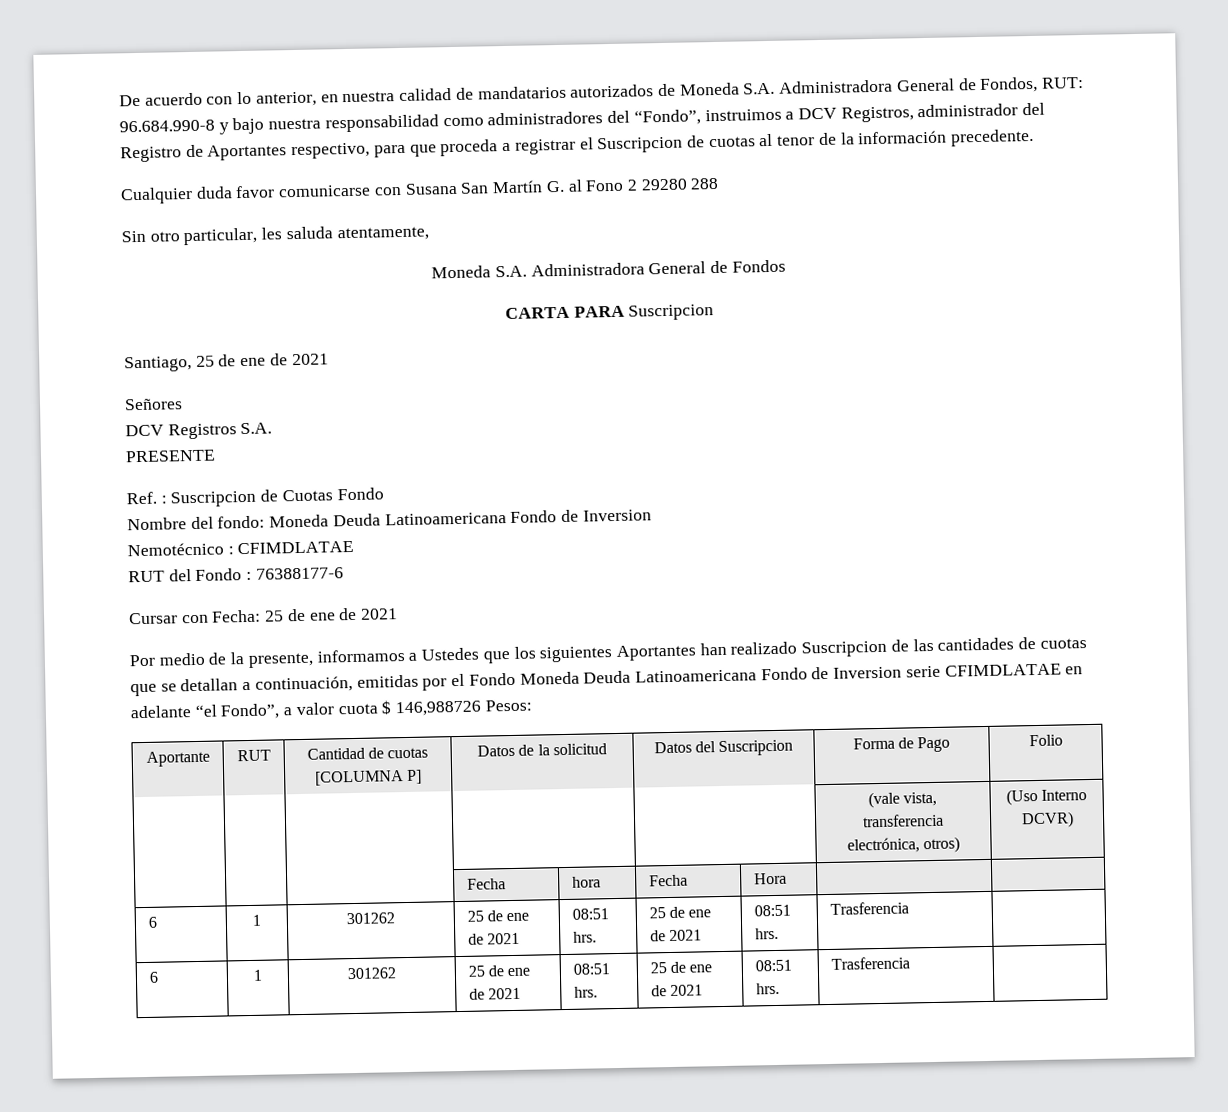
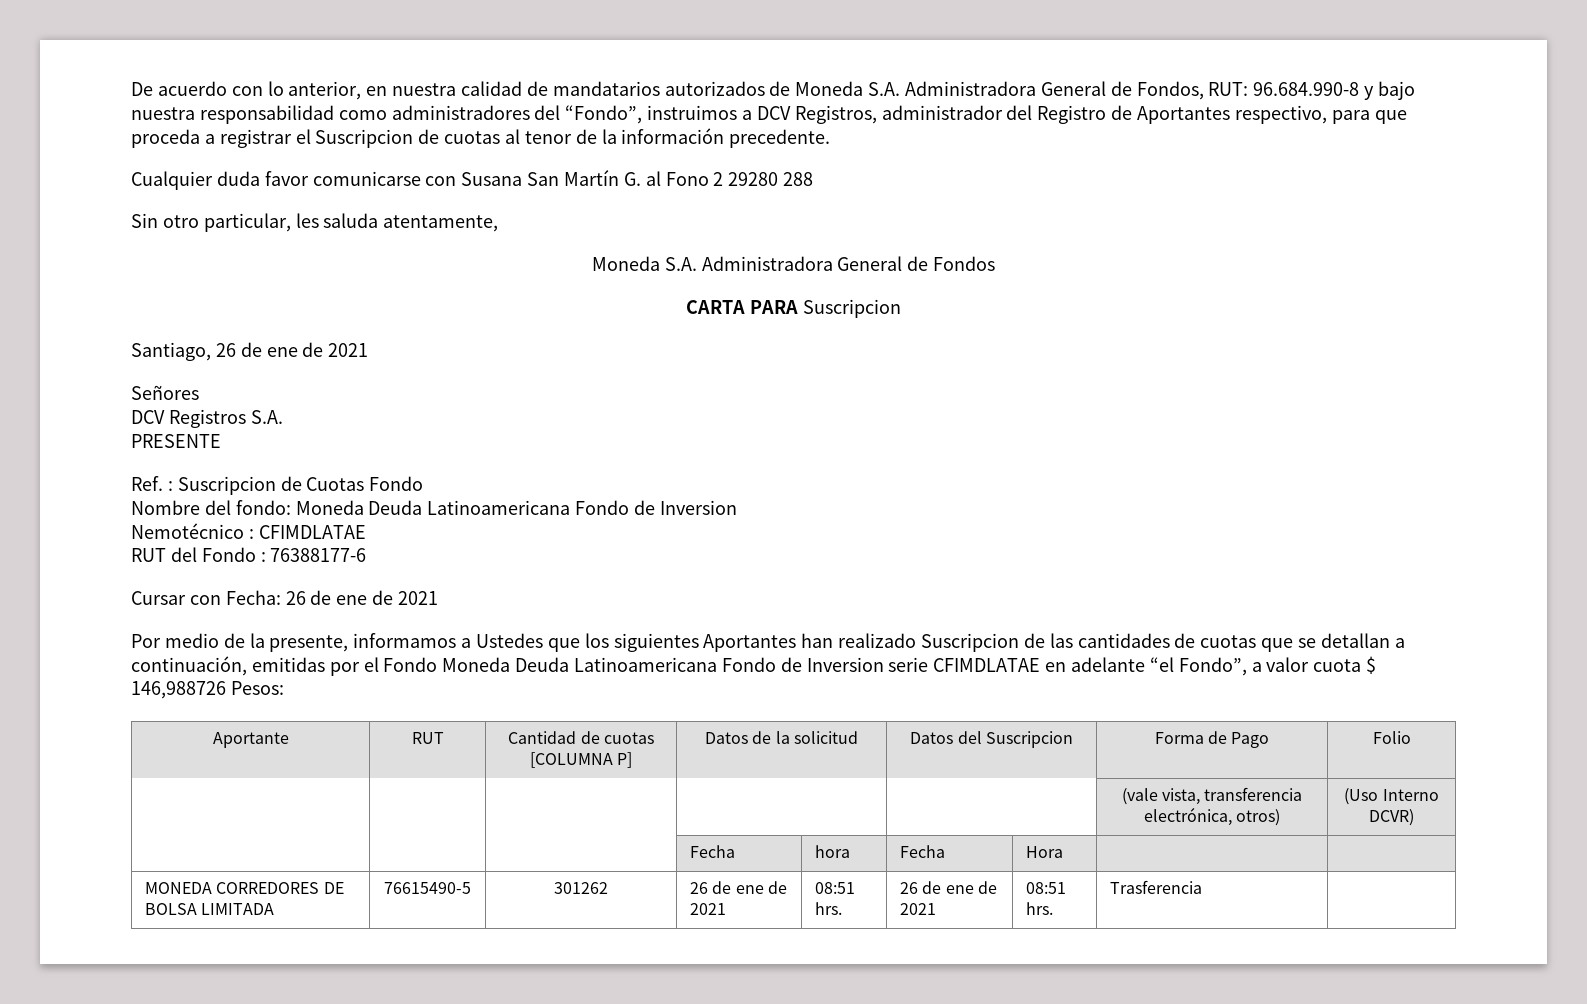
- Santiago, 25 de ene de 2021
+ Santiago, 26 de ene de 2021
- Cursar con Fecha: 25 de ene de 2021
+ Cursar con Fecha: 26 de ene de 2021
  | | | Fecha | hora | Fecha | Hora | |
- 6 | 1 | 301262 | 25 de ene de 2021 | 08:51 hrs. | 25 de ene de 2021 | 08:51 hrs. | Trasferencia |
- 6 | 1 | 301262 | 25 de ene de 2021 | 08:51 hrs. | 25 de ene de 2021 | 08:51 hrs. | Trasferencia |
+ MONEDA CORREDORES DE BOLSA LIMITADA | 76615490-5 | 301262 | 26 de ene de 2021 | 08:51 hrs. | 26 de ene de 2021 | 08:51 hrs. | Trasferencia |

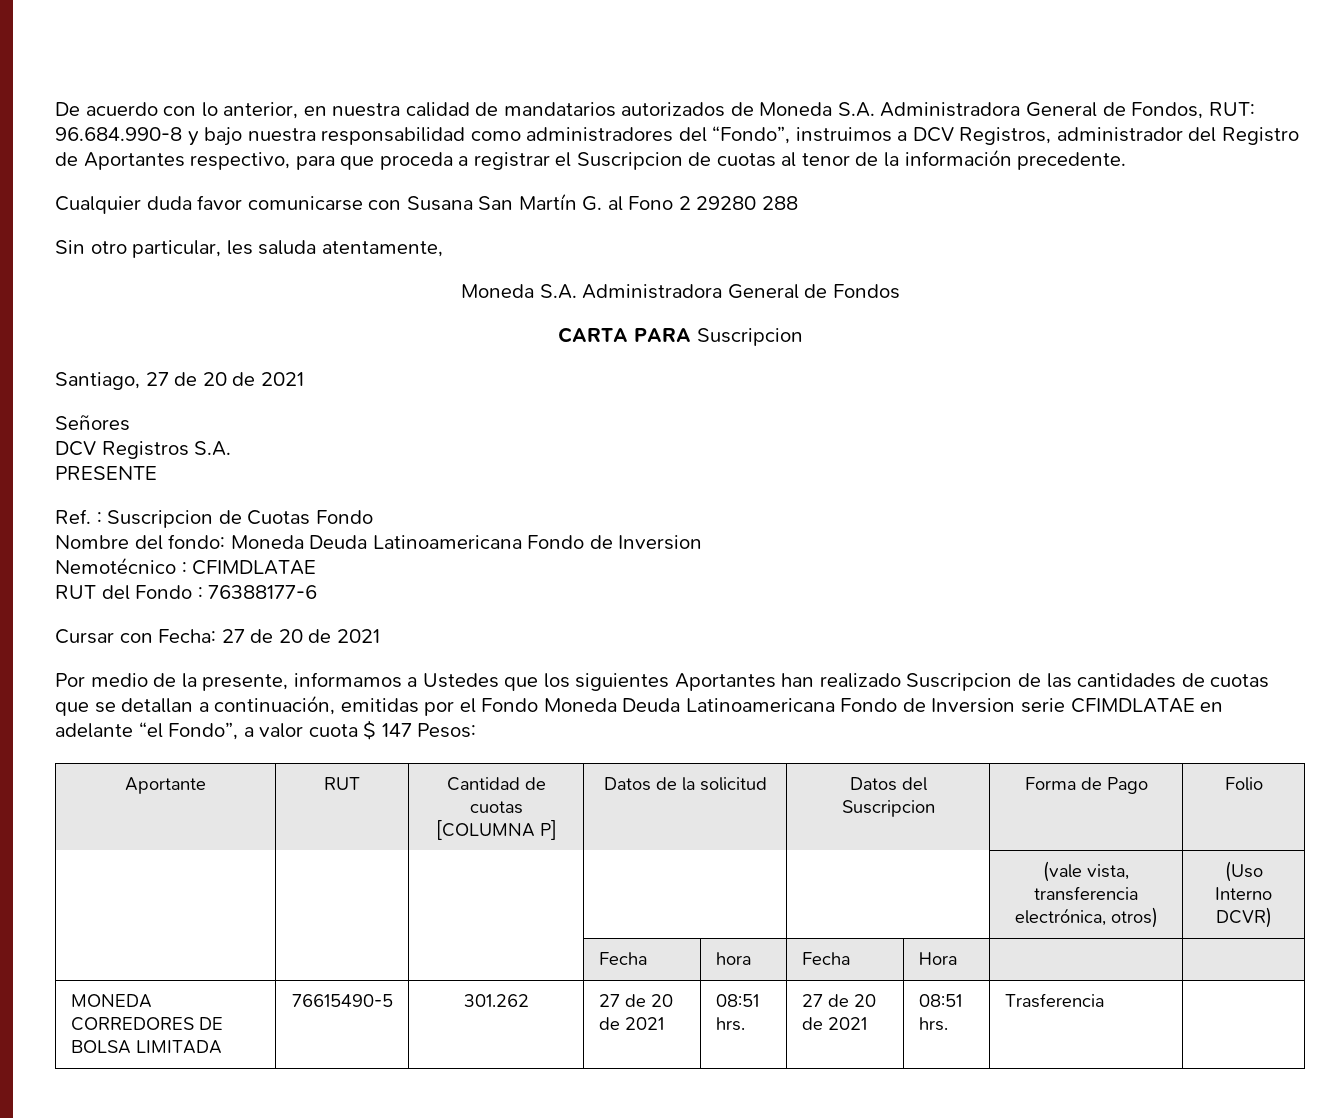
- Santiago, 26 de ene de 2021
+ Santiago, 27 de 20 de 2021
- Cursar con Fecha: 26 de ene de 2021
+ Cursar con Fecha: 27 de 20 de 2021
- Por medio de la presente, informamos a Ustedes que los siguientes Aportantes han realizado Suscripcion de las cantidades de cuotas que se detallan a continuación, emitidas por el Fondo Moneda Deuda Latinoamericana Fondo de Inversion serie CFIMDLATAE en adelante “el Fondo”, a valor cuota $ 146,988726 Pesos:
+ Por medio de la presente, informamos a Ustedes que los siguientes Aportantes han realizado Suscripcion de las cantidades de cuotas que se detallan a continuación, emitidas por el Fondo Moneda Deuda Latinoamericana Fondo de Inversion serie CFIMDLATAE en adelante “el Fondo”, a valor cuota $ 147 Pesos:
- MONEDA CORREDORES DE BOLSA LIMITADA | 76615490-5 | 301262 | 26 de ene de 2021 | 08:51 hrs. | 26 de ene de 2021 | 08:51 hrs. | Trasferencia |
+ MONEDA CORREDORES DE BOLSA LIMITADA | 76615490-5 | 301.262 | 27 de 20 de 2021 | 08:51 hrs. | 27 de 20 de 2021 | 08:51 hrs. | Trasferencia |

